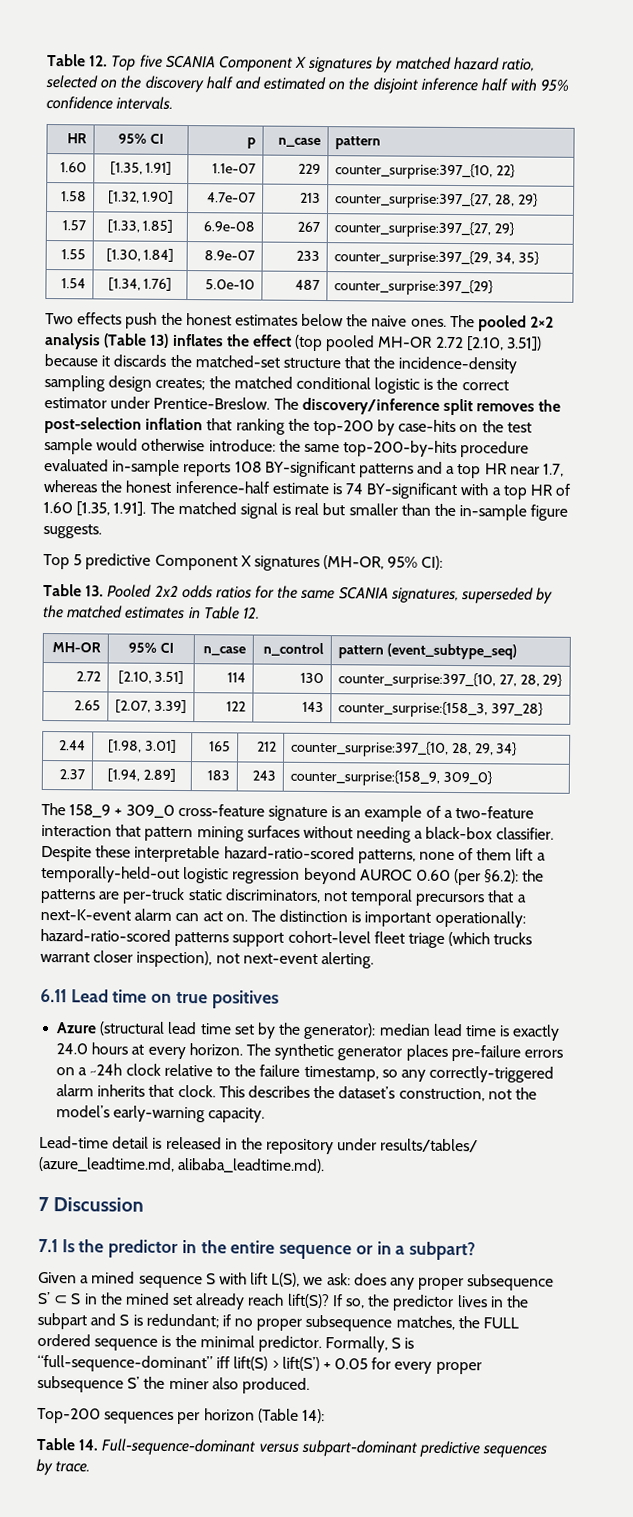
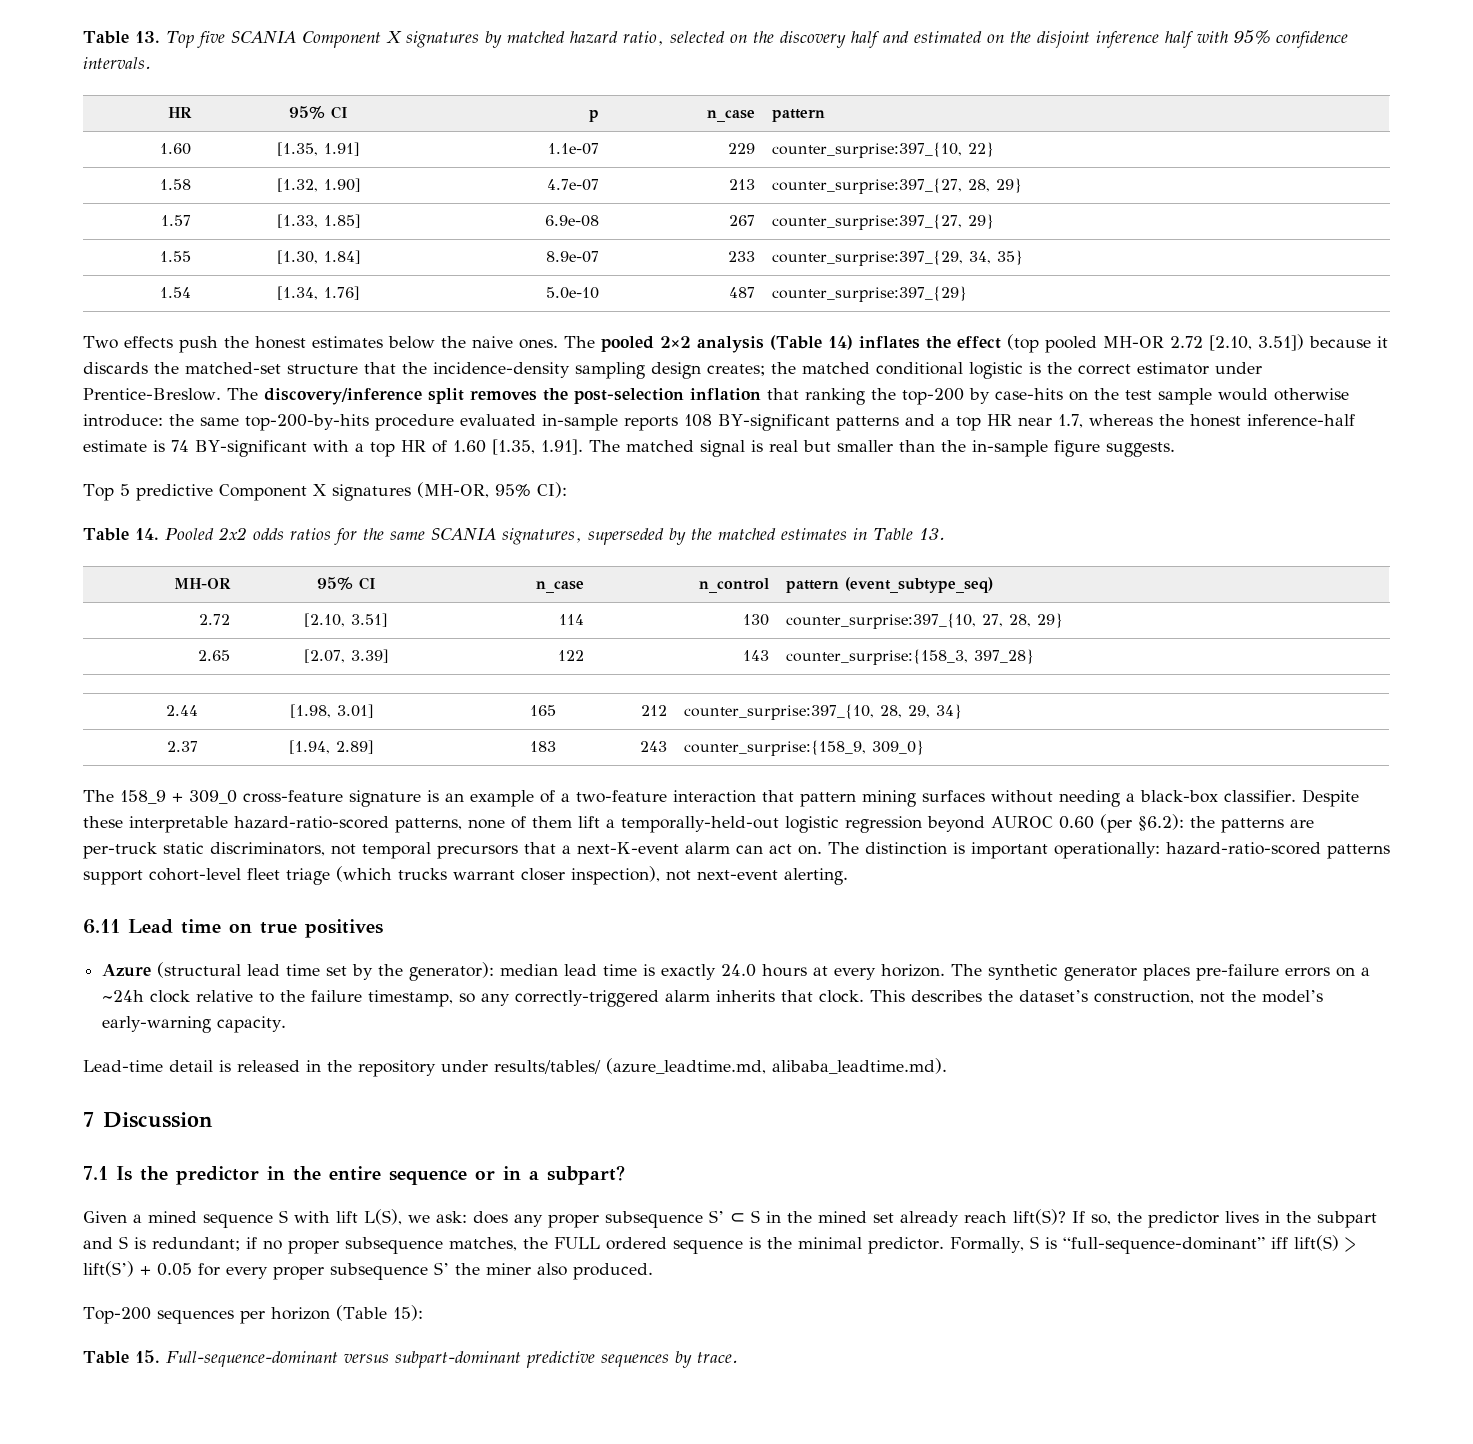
- Table 12. Top five SCANIA Component X signatures by matched hazard ratio, selected on the discovery half and estimated on the disjoint inference half with 95% confidence intervals.
+ Table 13. Top five SCANIA Component X signatures by matched hazard ratio, selected on the discovery half and estimated on the disjoint inference half with 95% confidence intervals.
- The pooled 2×2 analysis (Table 13) inflates the effect (top pooled MH-OR 2.72 [2.10, 3.51]) because it discards the matched-set structure that the incidence-density sampling design creates; the matched conditional logistic is the correct estimator under Prentice-Breslow.
+ The pooled 2×2 analysis (Table 14) inflates the effect (top pooled MH-OR 2.72 [2.10, 3.51]) because it discards the matched-set structure that the incidence-density sampling design creates; the matched conditional logistic is the correct estimator under Prentice-Breslow.
- Table 13. Pooled 2x2 odds ratios for the same SCANIA signatures, superseded by the matched estimates in Table 12.
+ Table 14. Pooled 2x2 odds ratios for the same SCANIA signatures, superseded by the matched estimates in Table 13.
- Top-200 sequences per horizon (Table 14):
- Table 14. Full-sequence-dominant versus subpart-dominant predictive sequences by trace.
+ Top-200 sequences per horizon (Table 15):
+ Table 15. Full-sequence-dominant versus subpart-dominant predictive sequences by trace.

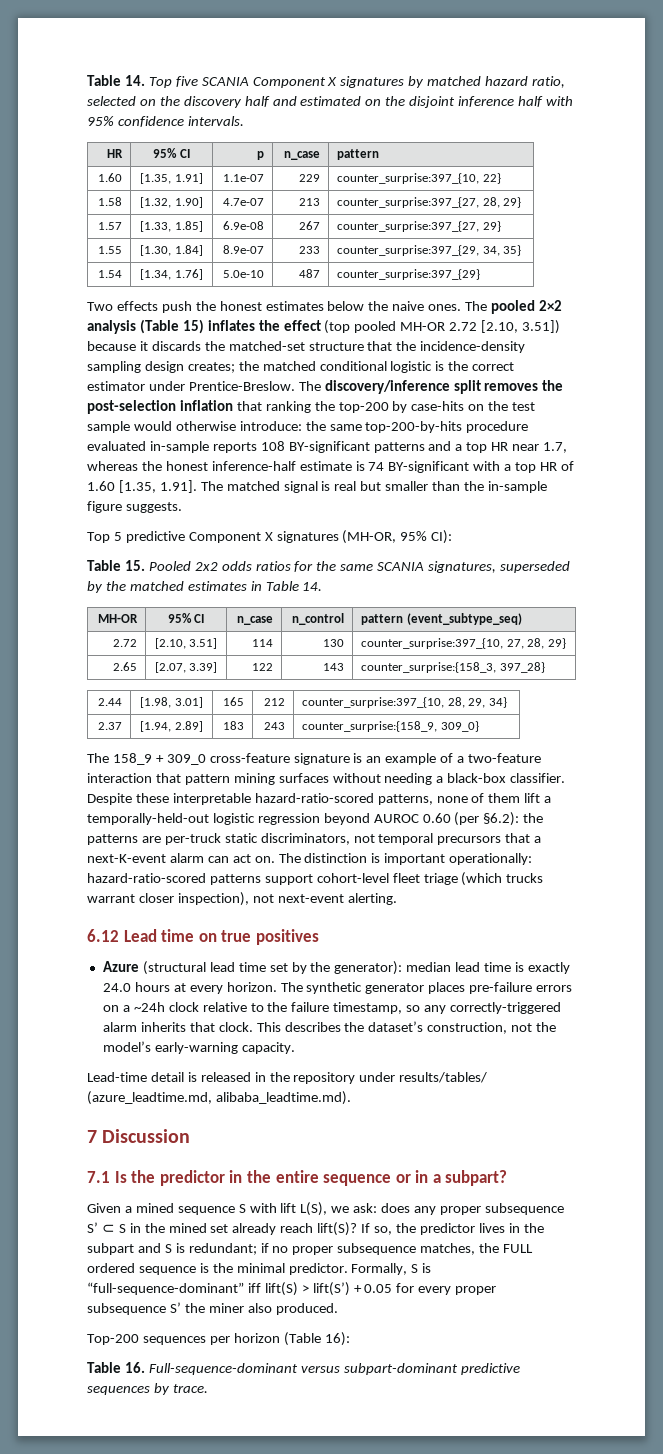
- Table 13. Top five SCANIA Component X signatures by matched hazard ratio, selected on the discovery half and estimated on the disjoint inference half with 95% confidence intervals.
+ Table 14. Top five SCANIA Component X signatures by matched hazard ratio, selected on the discovery half and estimated on the disjoint inference half with 95% confidence intervals.
- The pooled 2×2 analysis (Table 14) inflates the effect (top pooled MH-OR 2.72 [2.10, 3.51]) because it discards the matched-set structure that the incidence-density sampling design creates; the matched conditional logistic is the correct estimator under Prentice-Breslow.
+ The pooled 2×2 analysis (Table 15) inflates the effect (top pooled MH-OR 2.72 [2.10, 3.51]) because it discards the matched-set structure that the incidence-density sampling design creates; the matched conditional logistic is the correct estimator under Prentice-Breslow.
- Table 14. Pooled 2x2 odds ratios for the same SCANIA signatures, superseded by the matched estimates in Table 13.
+ Table 15. Pooled 2x2 odds ratios for the same SCANIA signatures, superseded by the matched estimates in Table 14.
- 6.11 Lead time on true positives
+ 6.12 Lead time on true positives
- Top-200 sequences per horizon (Table 15):
- Table 15. Full-sequence-dominant versus subpart-dominant predictive sequences by trace.
+ Top-200 sequences per horizon (Table 16):
+ Table 16. Full-sequence-dominant versus subpart-dominant predictive sequences by trace.

